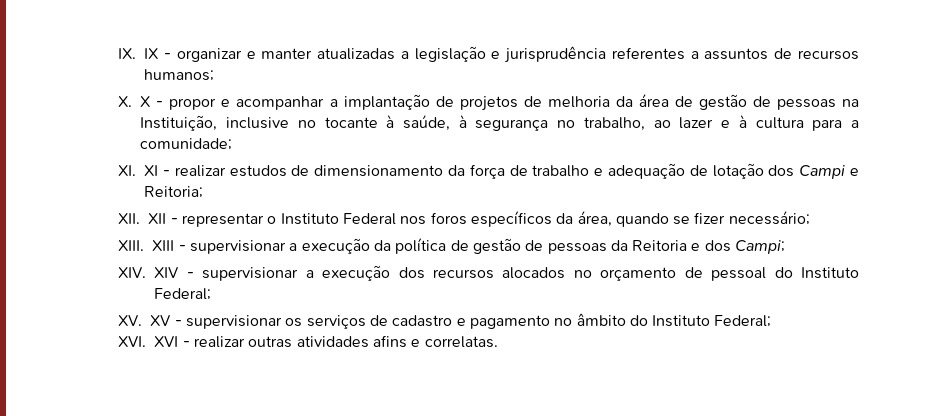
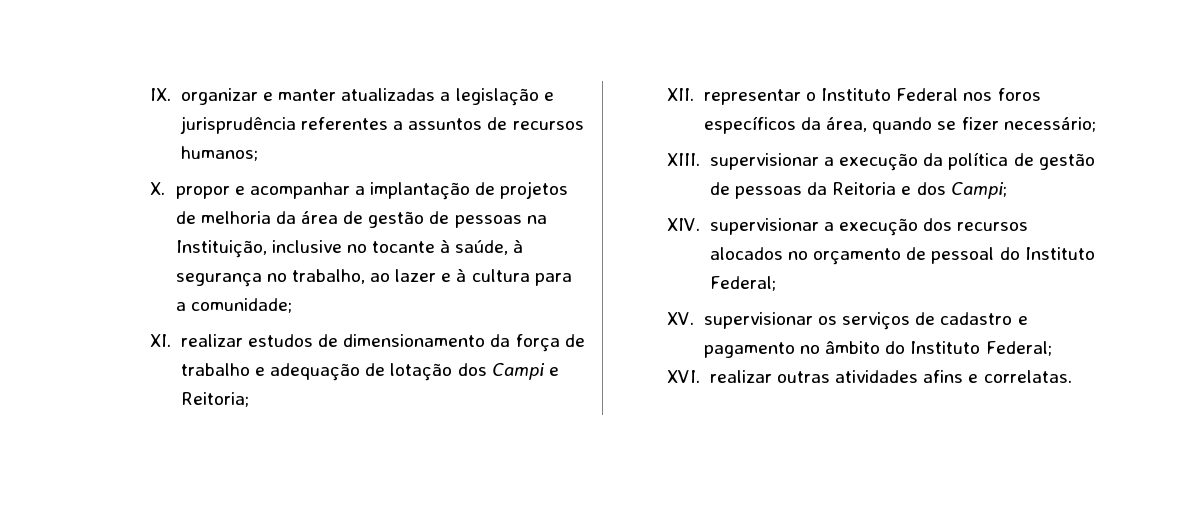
- IX. IX - organizar e manter atualizadas a legislação e jurisprudência referentes a assuntos de recursos humanos;
+ IX. organizar e manter atualizadas a legislação e jurisprudência referentes a assuntos de recursos humanos;
- X. X - propor e acompanhar a implantação de projetos de melhoria da área de gestão de pessoas na Instituição, inclusive no tocante à saúde, à segurança no trabalho, ao lazer e à cultura para a comunidade;
+ X. propor e acompanhar a implantação de projetos de melhoria da área de gestão de pessoas na Instituição, inclusive no tocante à saúde, à segurança no trabalho, ao lazer e à cultura para a comunidade;
- XI. XI - realizar estudos de dimensionamento da força de trabalho e adequação de lotação dos Campi e Reitoria;
+ XI. realizar estudos de dimensionamento da força de trabalho e adequação de lotação dos Campi e Reitoria;
- XII. XII - representar o Instituto Federal nos foros específicos da área, quando se fizer necessário;
+ XII. representar o Instituto Federal nos foros específicos da área, quando se fizer necessário;
- XIII. XIII - supervisionar a execução da política de gestão de pessoas da Reitoria e dos Campi;
+ XIII. supervisionar a execução da política de gestão de pessoas da Reitoria e dos Campi;
- XIV. XIV - supervisionar a execução dos recursos alocados no orçamento de pessoal do Instituto Federal;
+ XIV. supervisionar a execução dos recursos alocados no orçamento de pessoal do Instituto Federal;
- XV. XV - supervisionar os serviços de cadastro e pagamento no âmbito do Instituto Federal;
+ XV. supervisionar os serviços de cadastro e pagamento no âmbito do Instituto Federal;
- XVI. XVI - realizar outras atividades afins e correlatas.
+ XVI. realizar outras atividades afins e correlatas.

